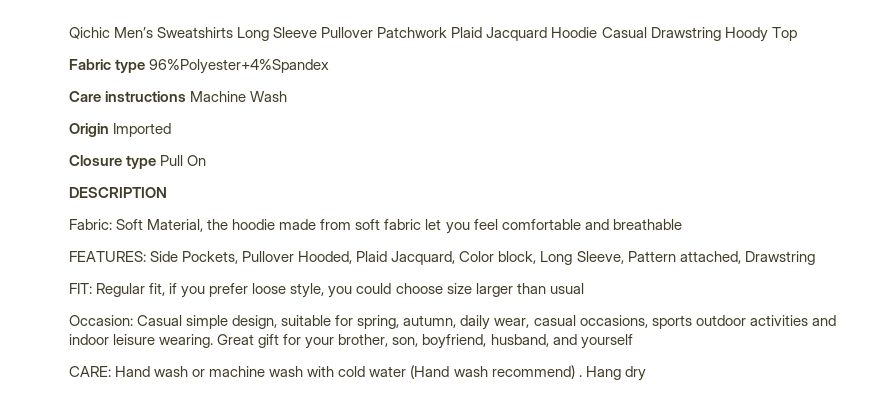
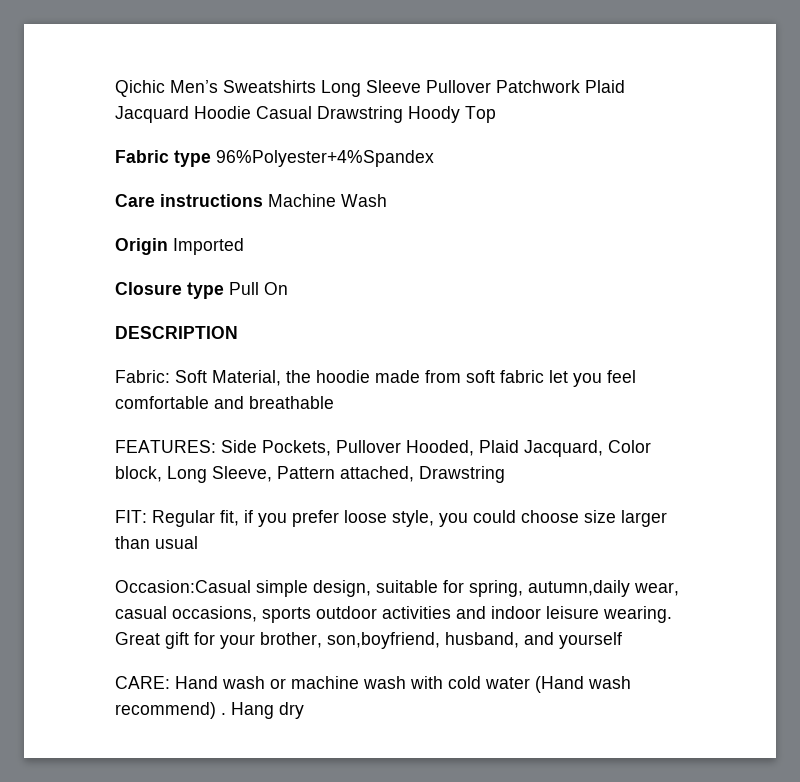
- Occasion: Casual simple design, suitable for spring, autumn, daily wear, casual occasions, sports outdoor activities and indoor leisure wearing.
+ Occasion:Casual simple design, suitable for spring, autumn,daily wear, casual occasions, sports outdoor activities and indoor leisure wearing.
- Great gift for your brother, son, boyfriend, husband, and yourself
+ Great gift for your brother, son,boyfriend, husband, and yourself

